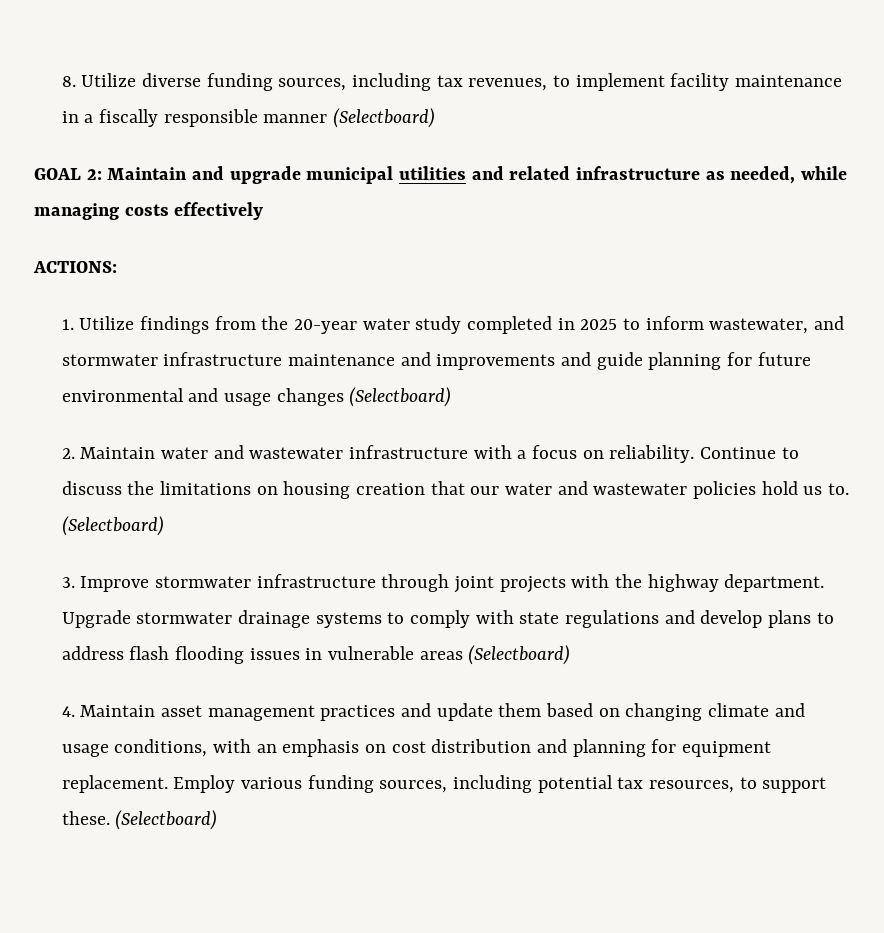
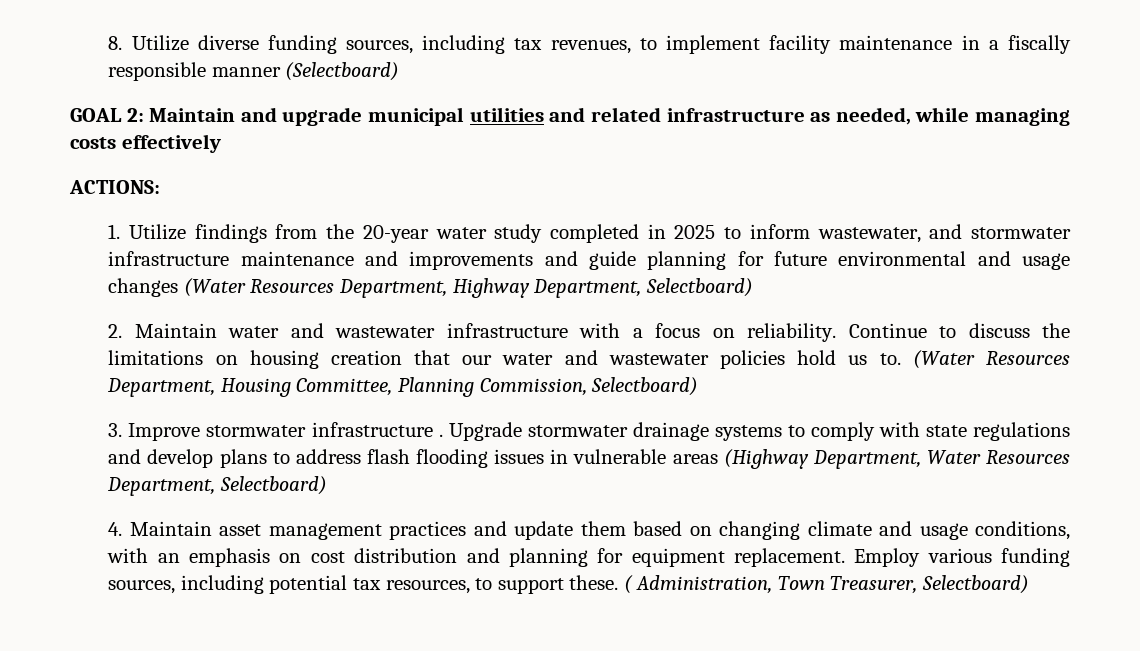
- 1. Utilize findings from the 20-year water study completed in 2025 to inform wastewater, and stormwater infrastructure maintenance and improvements and guide planning for future environmental and usage changes (Selectboard)
+ 1. Utilize findings from the 20-year water study completed in 2025 to inform wastewater, and stormwater infrastructure maintenance and improvements and guide planning for future environmental and usage changes (Water Resources Department, Highway Department, Selectboard)
- Continue to discuss the limitations on housing creation that our water and wastewater policies hold us to. (Selectboard)
- 3. Improve stormwater infrastructure through joint projects with the highway department.
+ Continue to discuss the limitations on housing creation that our water and wastewater policies hold us to. (Water Resources Department, Housing Committee, Planning Commission, Selectboard)
+ 3. Improve stormwater infrastructure .
- Upgrade stormwater drainage systems to comply with state regulations and develop plans to address flash flooding issues in vulnerable areas (Selectboard)
+ Upgrade stormwater drainage systems to comply with state regulations and develop plans to address flash flooding issues in vulnerable areas (Highway Department, Water Resources Department, Selectboard)
- Employ various funding sources, including potential tax resources, to support these. (Selectboard)
+ Employ various funding sources, including potential tax resources, to support these. ( Administration, Town Treasurer, Selectboard)

